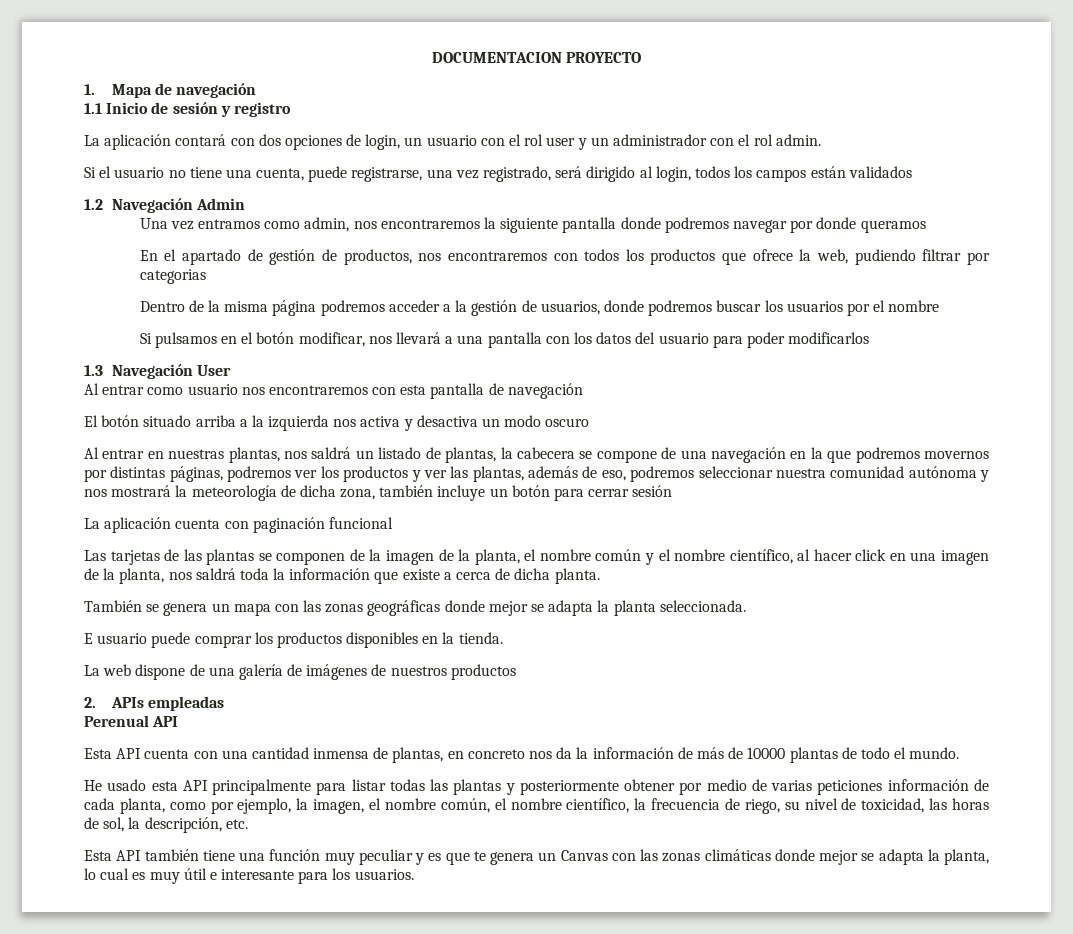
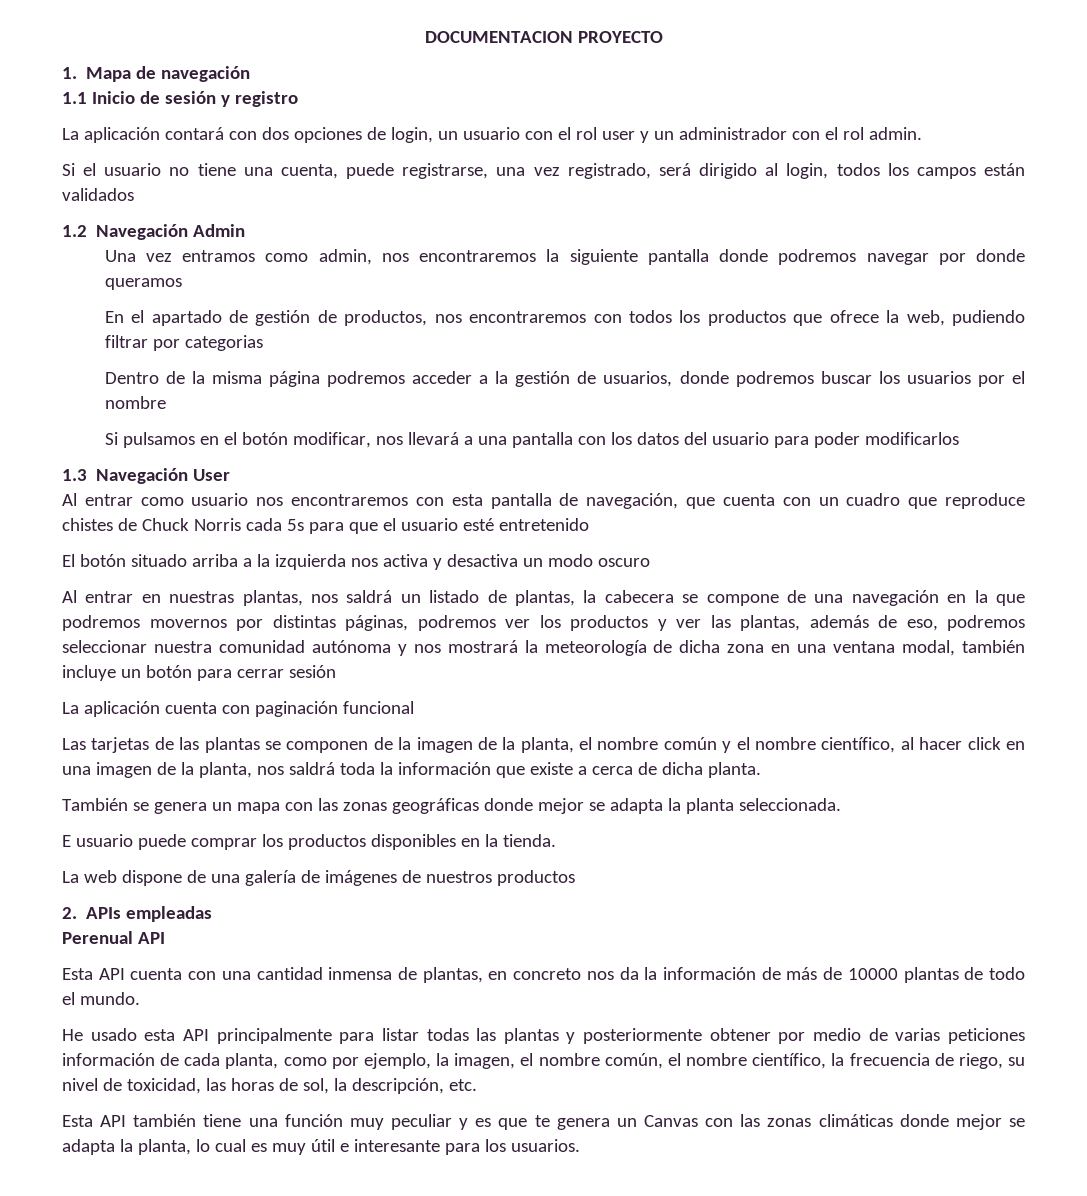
- Al entrar como usuario nos encontraremos con esta pantalla de navegación
+ Al entrar como usuario nos encontraremos con esta pantalla de navegación, que cuenta con un cuadro que reproduce chistes de Chuck Norris cada 5s para que el usuario esté entretenido
- Al entrar en nuestras plantas, nos saldrá un listado de plantas, la cabecera se compone de una navegación en la que podremos movernos por distintas páginas, podremos ver los productos y ver las plantas, además de eso, podremos seleccionar nuestra comunidad autónoma y nos mostrará la meteorología de dicha zona, también incluye un botón para cerrar sesión
+ Al entrar en nuestras plantas, nos saldrá un listado de plantas, la cabecera se compone de una navegación en la que podremos movernos por distintas páginas, podremos ver los productos y ver las plantas, además de eso, podremos seleccionar nuestra comunidad autónoma y nos mostrará la meteorología de dicha zona en una ventana modal, también incluye un botón para cerrar sesión

